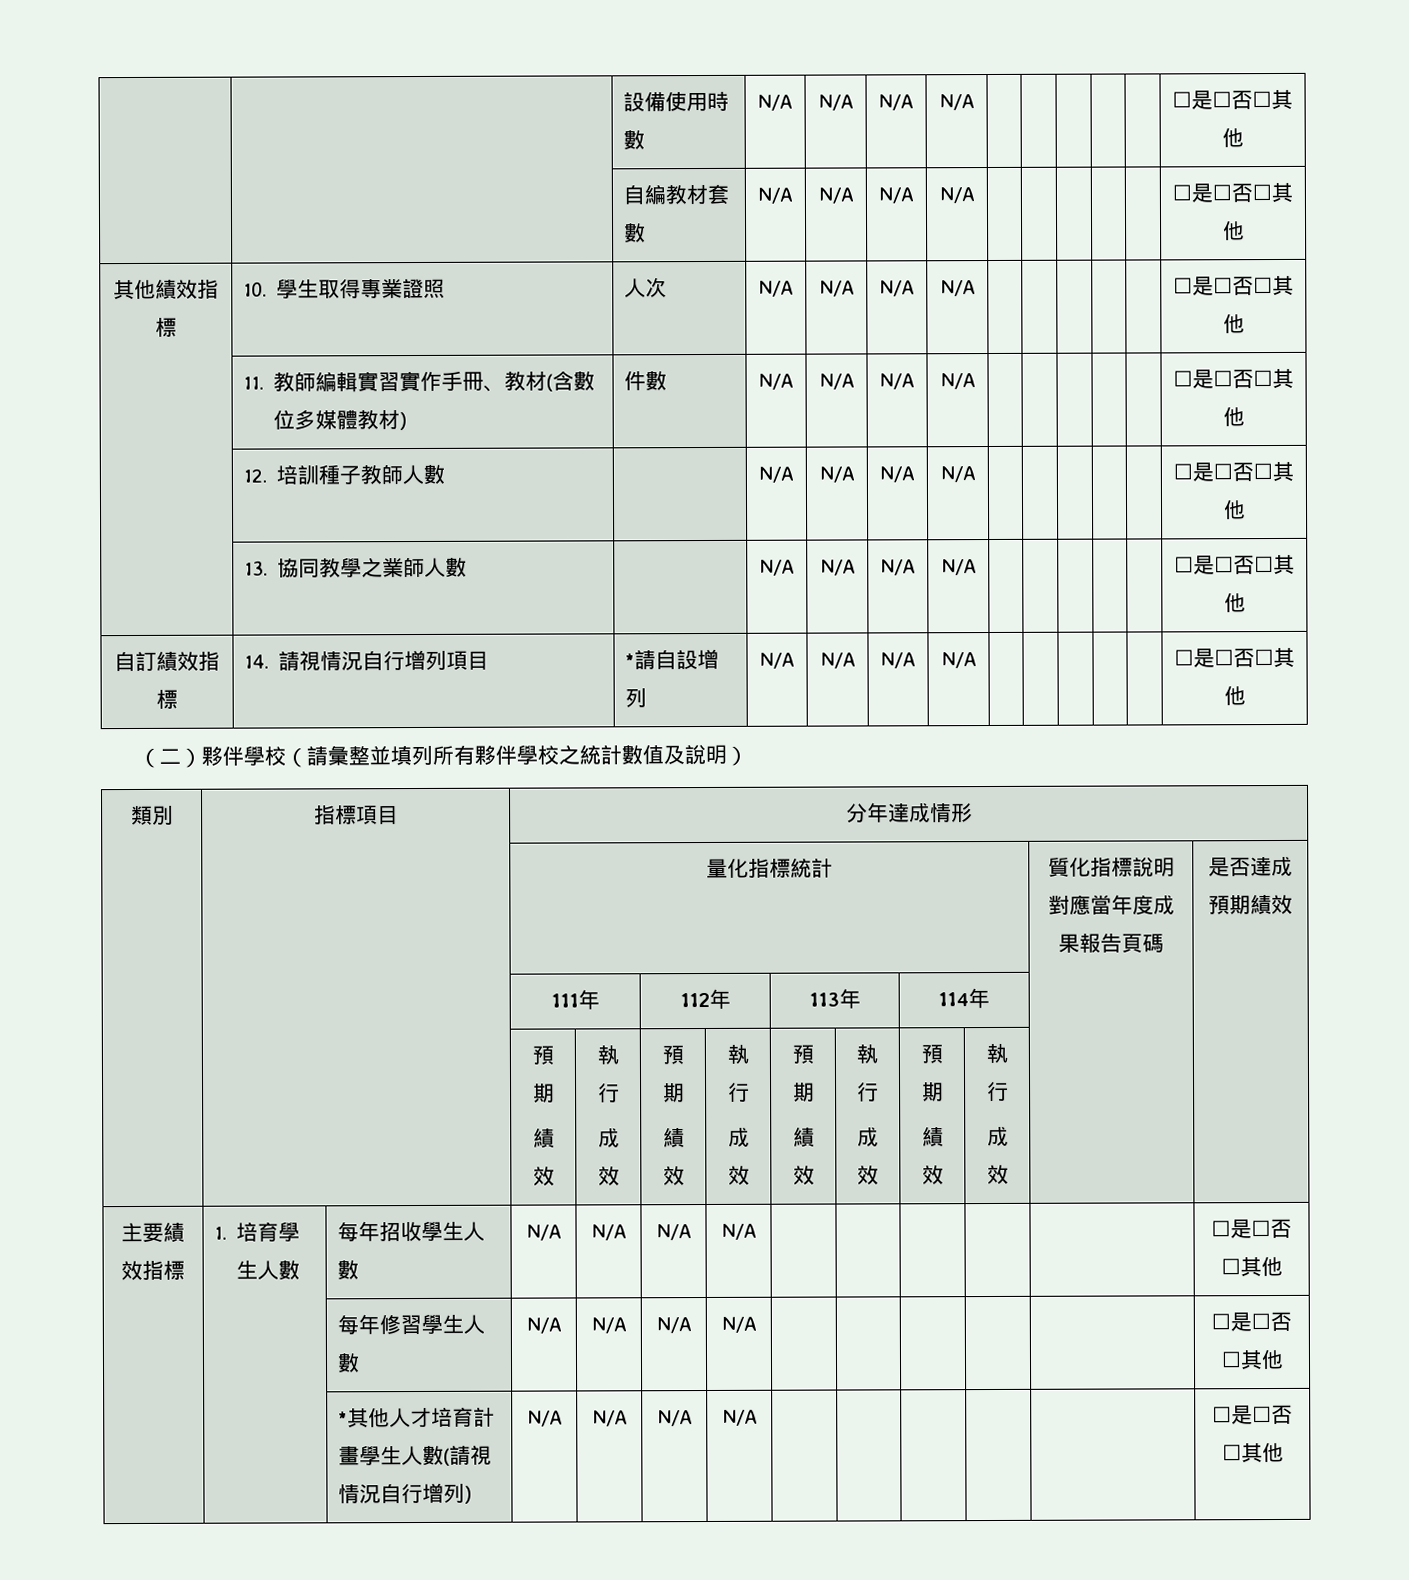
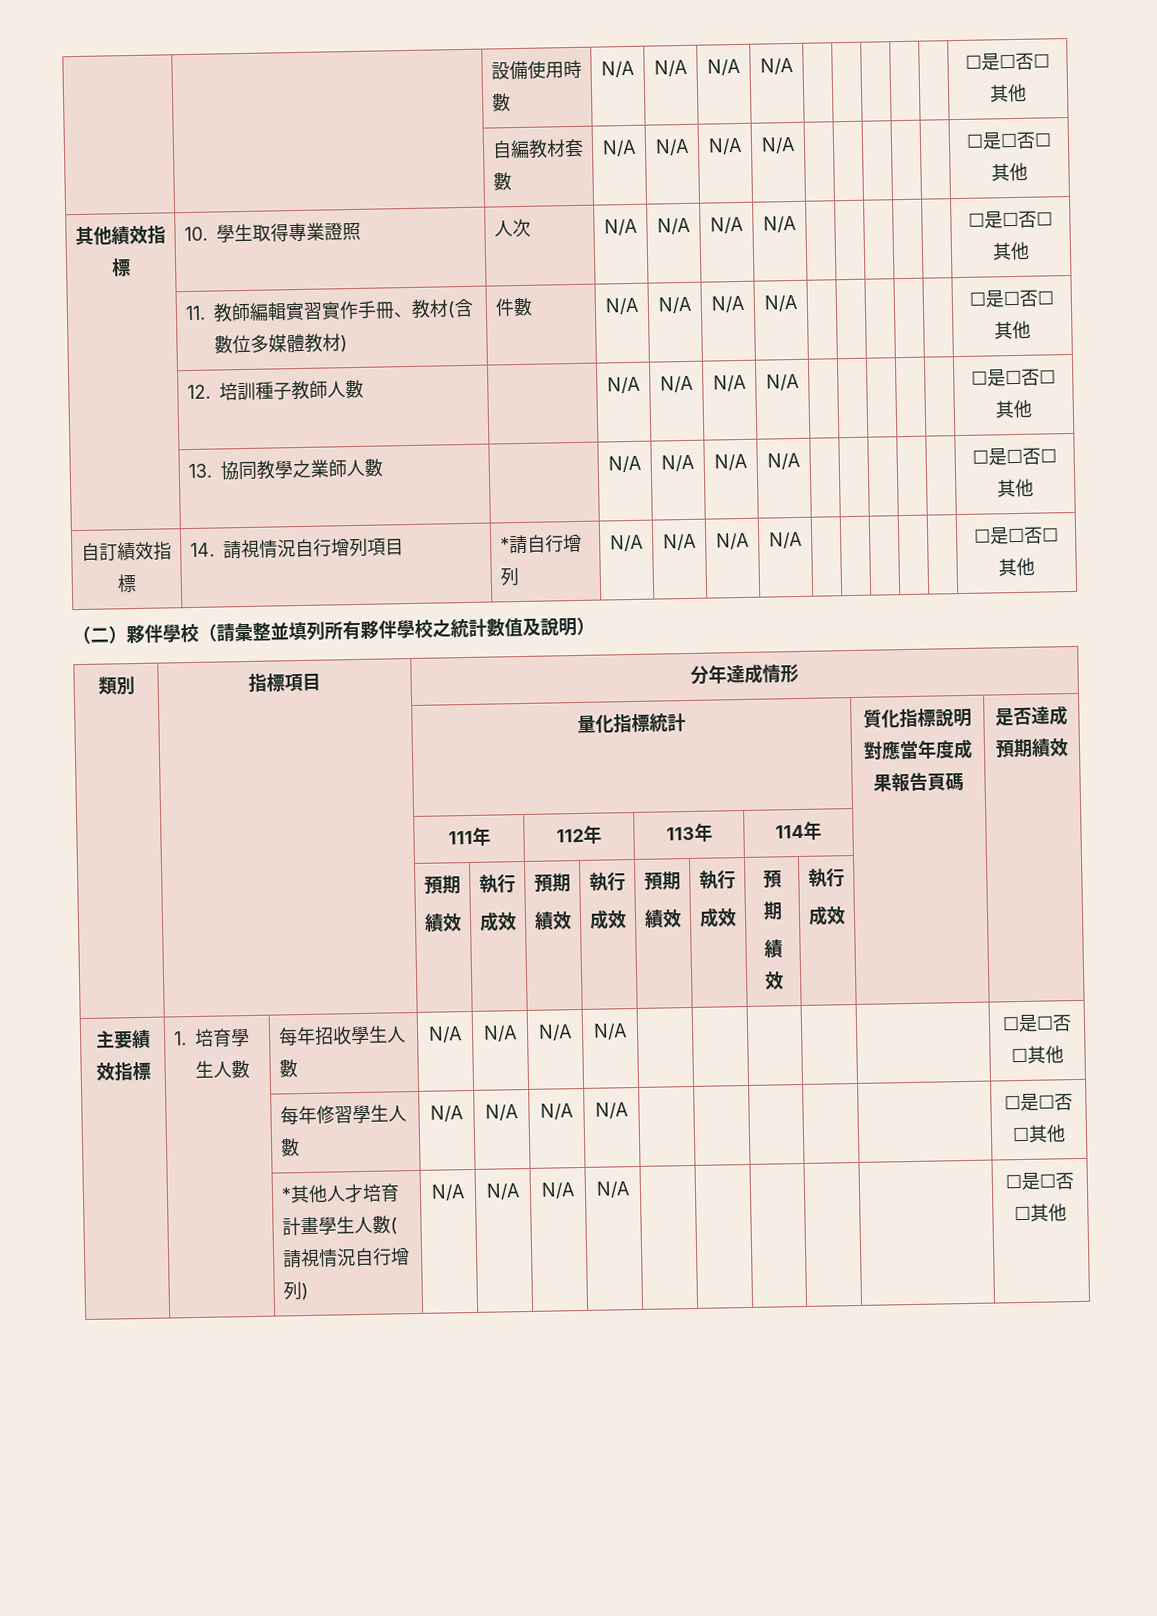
- 自訂績效指標 | 14.請視情況自行增列項目 | *請自設增列 | N/A | N/A | N/A | N/A | | | | | | ☐是☐否☐其他
+ 自訂績效指標 | 14.請視情況自行增列項目 | *請自行增列 | N/A | N/A | N/A | N/A | | | | | | ☐是☐否☐其他

